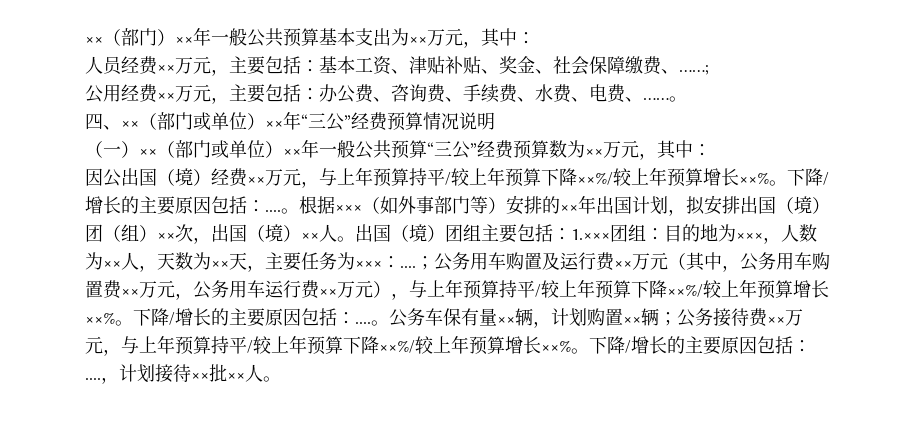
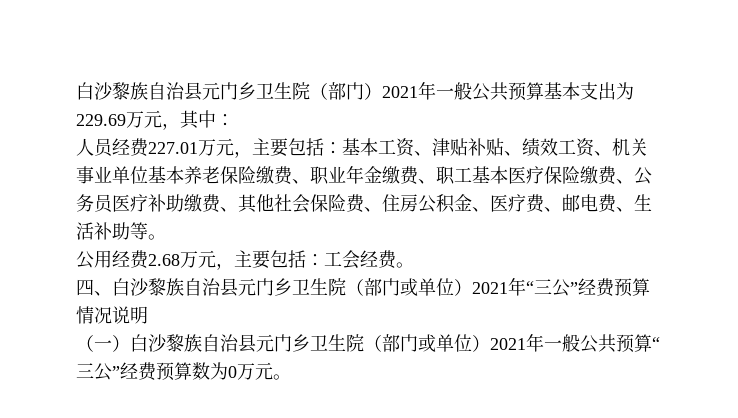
- ××（部门）××年一般公共预算基本支出为××万元，其中：
+ 白沙黎族自治县元门乡卫生院（部门）2021年一般公共预算基本支出为229.69万元，其中：
- 人员经费××万元，主要包括：基本工资、津贴补贴、奖金、社会保障缴费、……;
+ 人员经费227.01万元，主要包括：基本工资、津贴补贴、绩效工资、机关事业单位基本养老保险缴费、职业年金缴费、职工基本医疗保险缴费、公务员医疗补助缴费、其他社会保险费、住房公积金、医疗费、邮电费、生活补助等。
- 公用经费××万元，主要包括：办公费、咨询费、手续费、水费、电费、……。
- 四、××（部门或单位）××年“三公”经费预算情况说明
+ 公用经费2.68万元，主要包括：工会经费。
+ 四、白沙黎族自治县元门乡卫生院（部门或单位）2021年“三公”经费预算情况说明
- （一）××（部门或单位）××年一般公共预算“三公”经费预算数为××万元，其中：
- 因公出国（境）经费××万元，与上年预算持平/较上年预算下降××%/较上年预算增长××%。下降/增长的主要原因包括：....。根据×××（如外事部门等）安排的××年出国计划，拟安排出国（境）团（组）××次，出国（境）××人。出国（境）团组主要包括：1.×××团组：目的地为×××，人数为××人，天数为××天，主要任务为×××：....；公务用车购置及运行费××万元（其中，公务用车购置费××万元，公务用车运行费××万元），与上年预算持平/较上年预算下降××%/较上年预算增长××%。下降/增长的主要原因包括：....。公务车保有量××辆，计划购置××辆；公务接待费××万元，与上年预算持平/较上年预算下降××%/较上年预算增长××%。下降/增长的主要原因包括：....，计划接待××批××人。
+ （一）白沙黎族自治县元门乡卫生院（部门或单位）2021年一般公共预算“三公”经费预算数为0万元。

